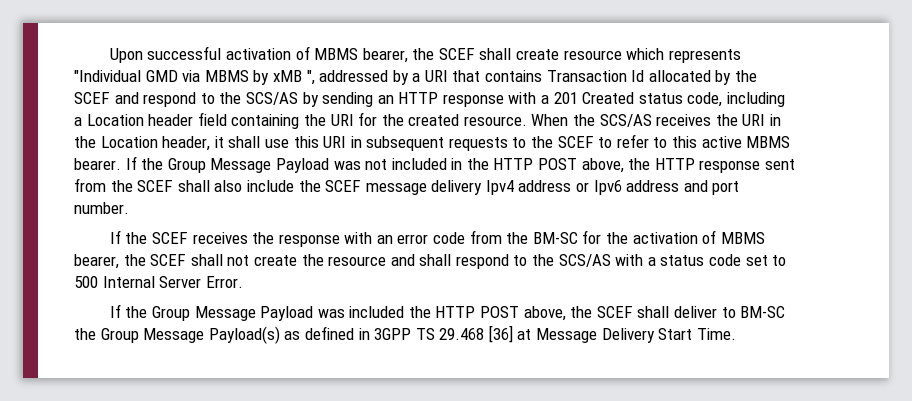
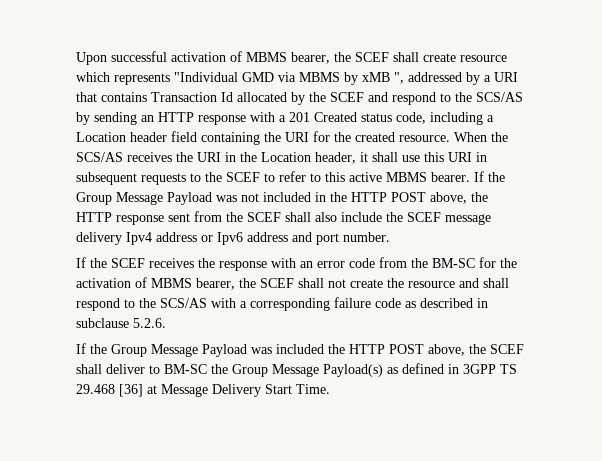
- If the SCEF receives the response with an error code from the BM-SC for the activation of MBMS bearer, the SCEF shall not create the resource and shall respond to the SCS/AS with a status code set to 500 Internal Server Error.
+ If the SCEF receives the response with an error code from the BM-SC for the activation of MBMS bearer, the SCEF shall not create the resource and shall respond to the SCS/AS with a corresponding failure code as described in subclause 5.2.6.

